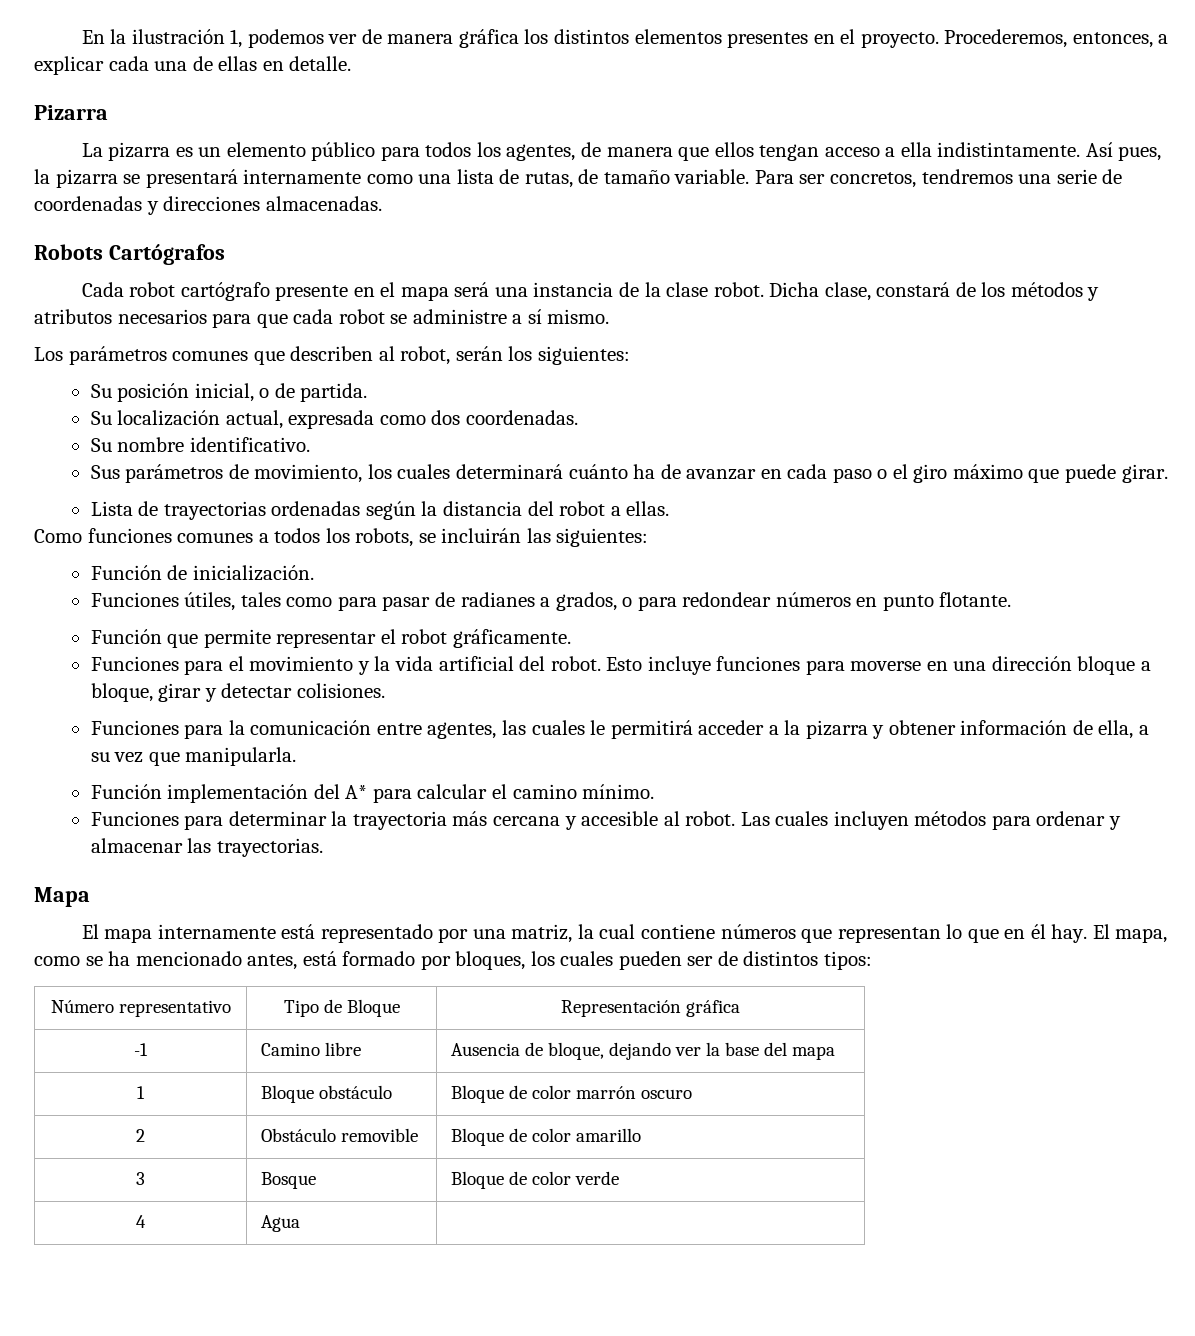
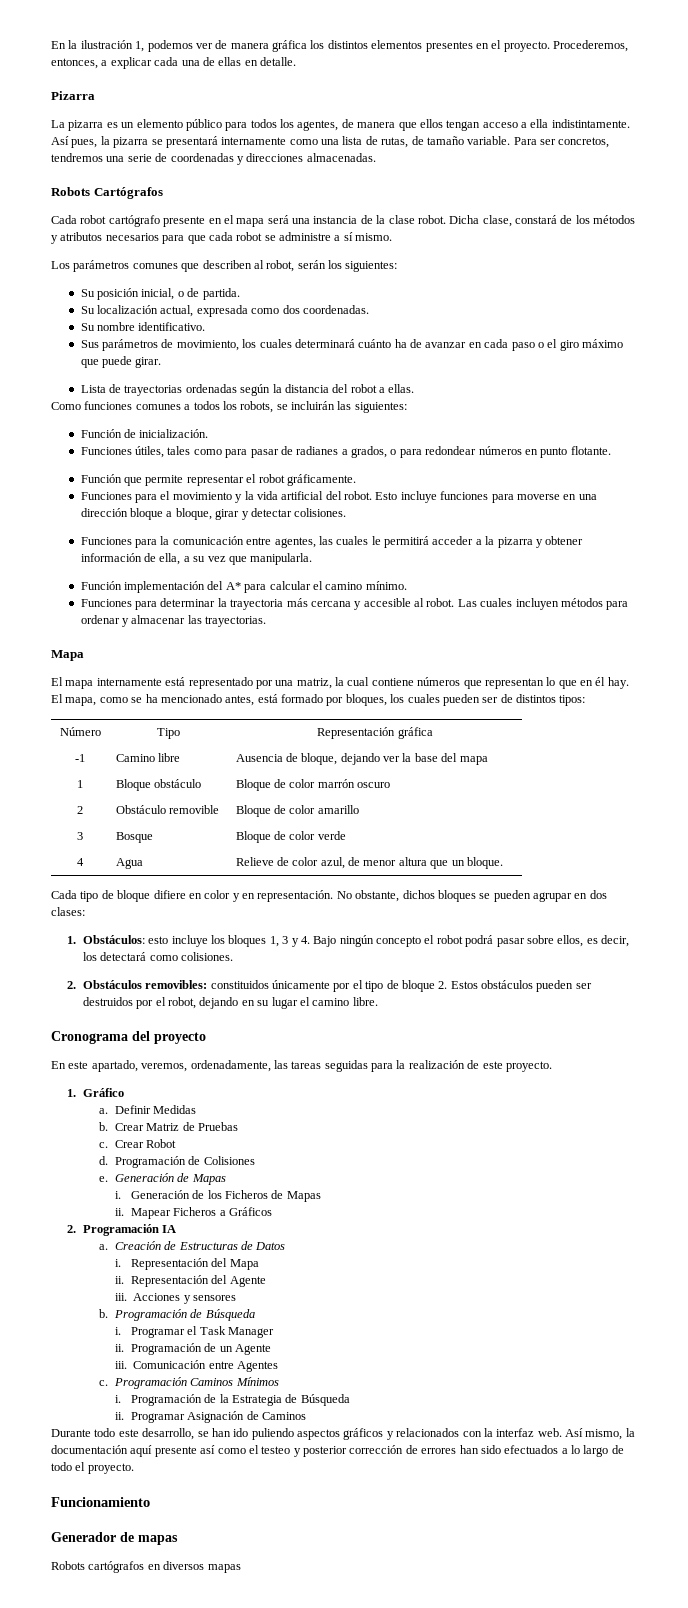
- Número representativo | Tipo de Bloque | Representación gráfica
+ Número | Tipo | Representación gráfica
- 4 | Agua |
+ 4 | Agua | Relieve de color azul, de menor altura que un bloque.
+ Cada tipo de bloque difiere en color y en representación. No obstante, dichos bloques se pueden agrupar en dos clases:
+ 1. Obstáculos: esto incluye los bloques 1, 3 y 4. Bajo ningún concepto el robot podrá pasar sobre ellos, es decir, los detectará como colisiones.
+ 2. Obstáculos removibles: constituidos únicamente por el tipo de bloque 2. Estos obstáculos pueden ser destruidos por el robot, dejando en su lugar el camino libre.
+ Cronograma del proyecto
+ En este apartado, veremos, ordenadamente, las tareas seguidas para la realización de este proyecto.
+ 1. Gráfico
+ a. Definir Medidas
+ b. Crear Matriz de Pruebas
+ c. Crear Robot
+ d. Programación de Colisiones
+ e. Generación de Mapas
+ i. Generación de los Ficheros de Mapas
+ ii. Mapear Ficheros a Gráficos
+ 2. Programación IA
+ a. Creación de Estructuras de Datos
+ i. Representación del Mapa
+ ii. Representación del Agente
+ iii. Acciones y sensores
+ b. Programación de Búsqueda
+ i. Programar el Task Manager
+ ii. Programación de un Agente
+ iii. Comunicación entre Agentes
+ c. Programación Caminos Mínimos
+ i. Programación de la Estrategia de Búsqueda
+ ii. Programar Asignación de Caminos
+ Durante todo este desarrollo, se han ido puliendo aspectos gráficos y relacionados con la interfaz web. Así mismo, la documentación aquí presente así como el testeo y posterior corrección de errores han sido efectuados a lo largo de todo el proyecto.
+ Funcionamiento
+ Generador de mapas
+ Robots cartógrafos en diversos mapas

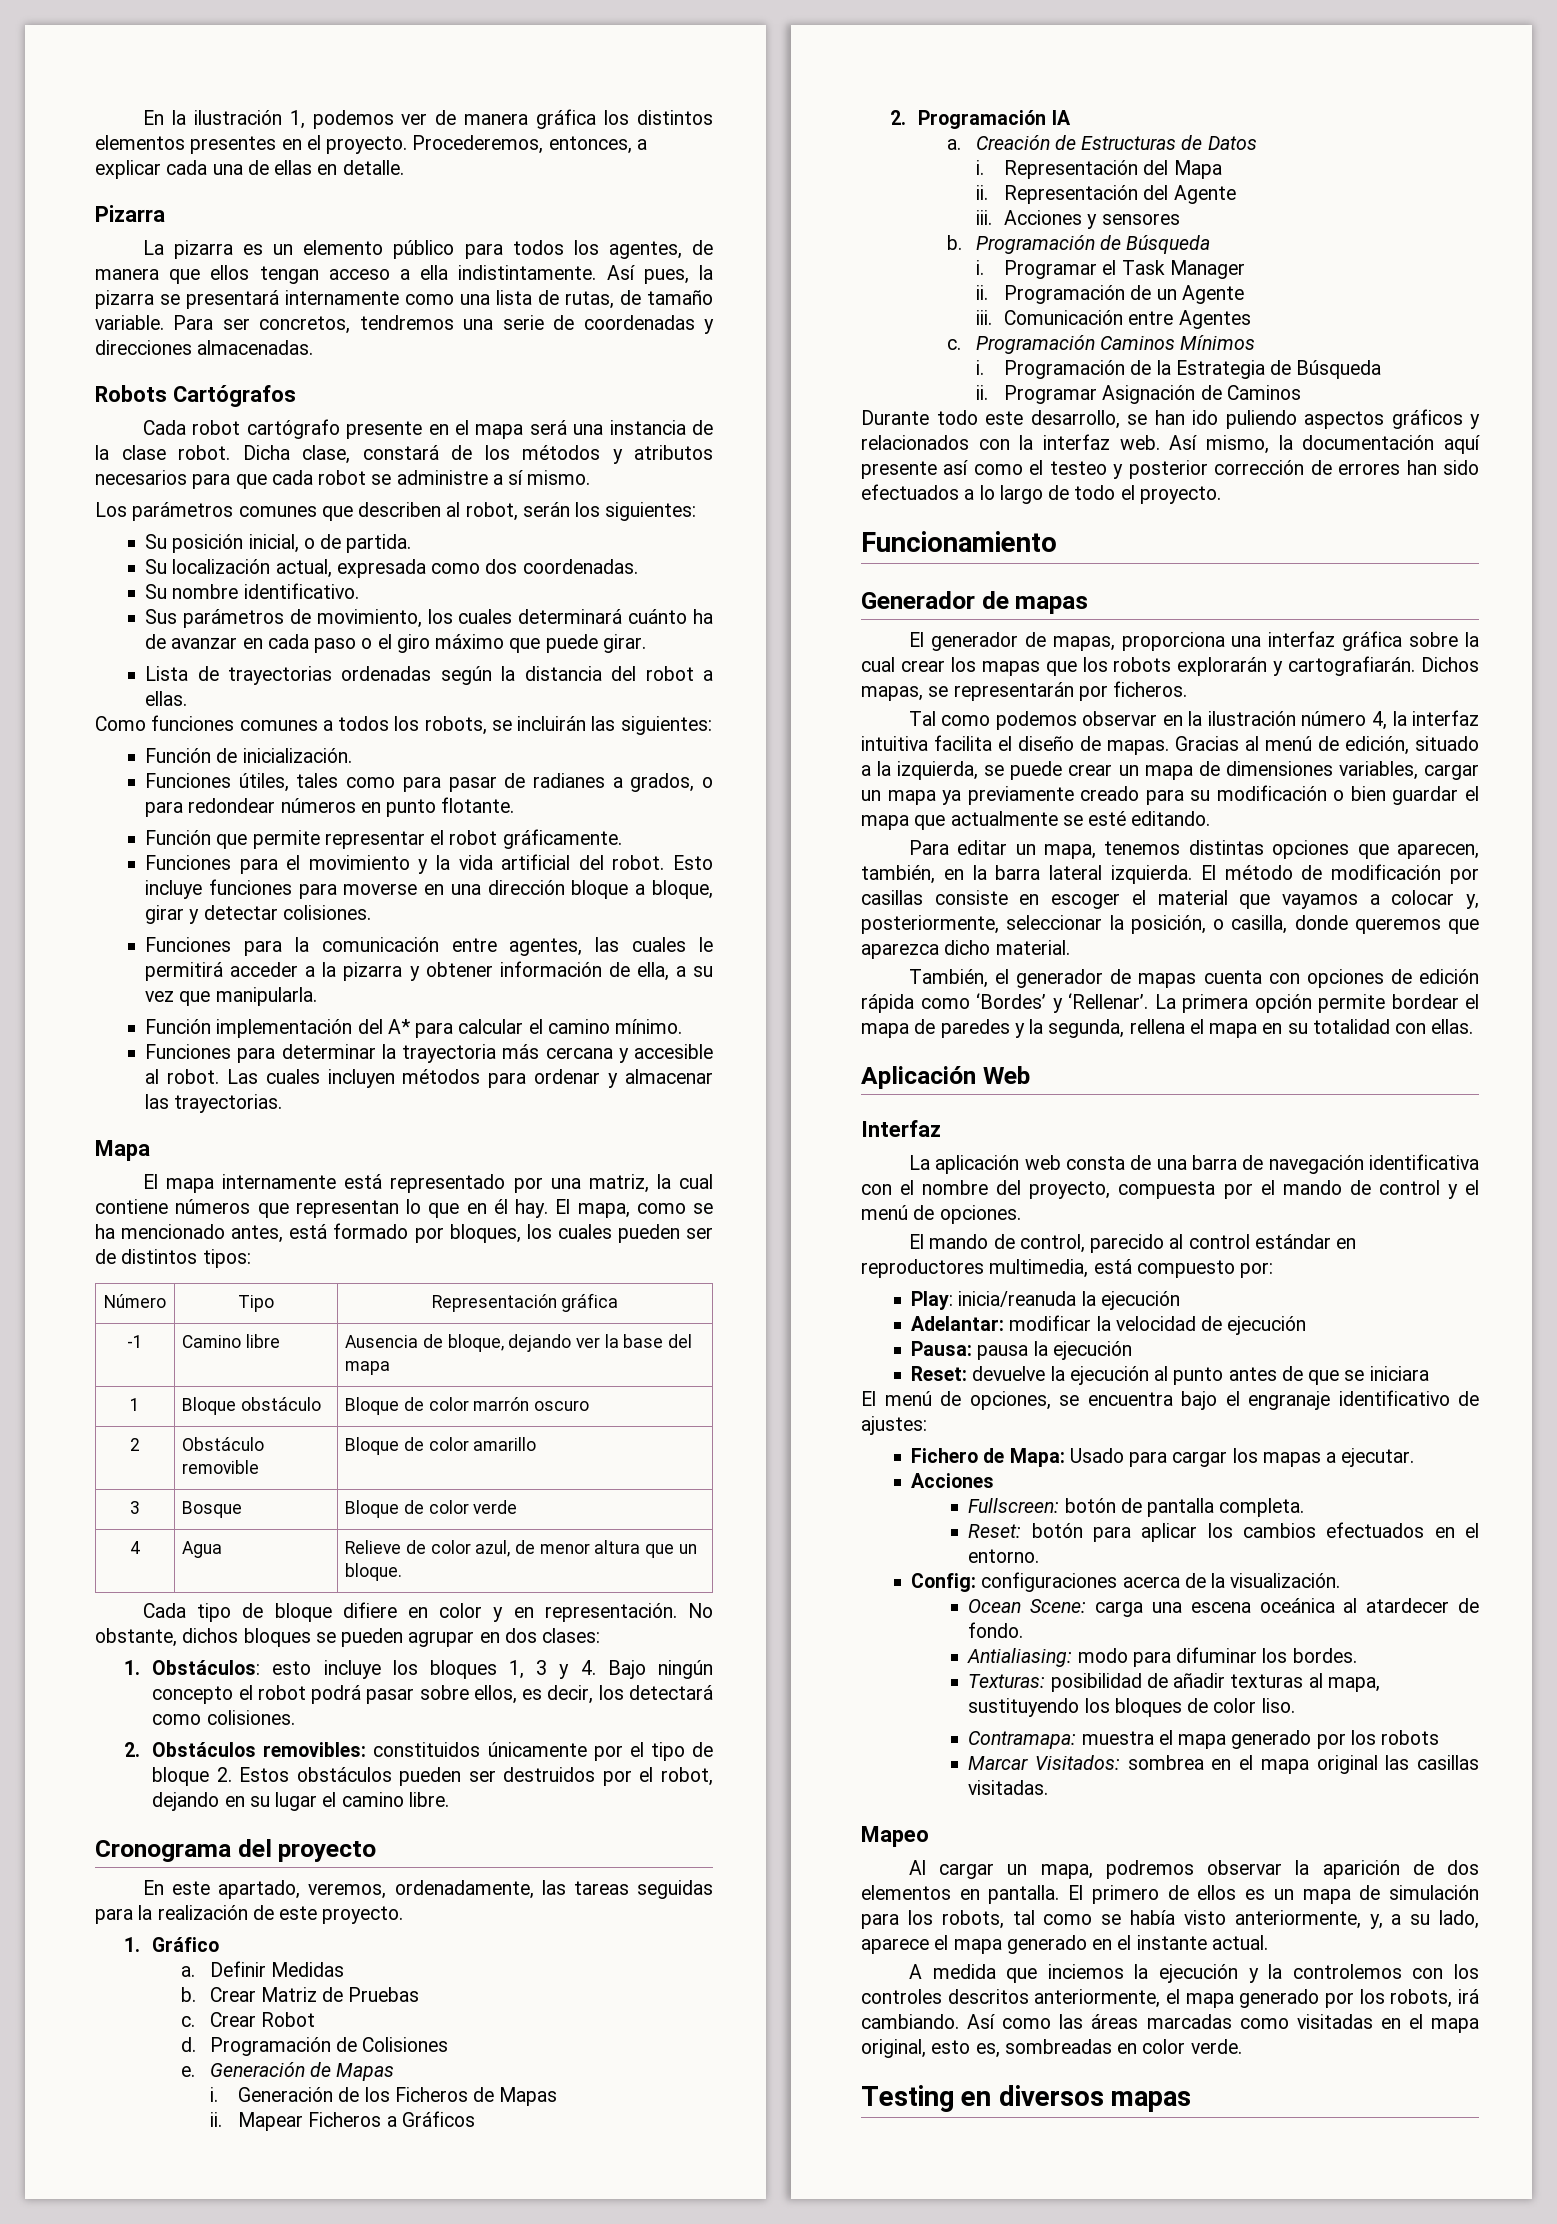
- Robots cartógrafos en diversos mapas
+ El generador de mapas, proporciona una interfaz gráfica sobre la cual crear los mapas que los robots explorarán y cartografiarán. Dichos mapas, se representarán por ficheros.
+ Tal como podemos observar en la ilustración número 4, la interfaz intuitiva facilita el diseño de mapas. Gracias al menú de edición, situado a la izquierda, se puede crear un mapa de dimensiones variables, cargar un mapa ya previamente creado para su modificación o bien guardar el mapa que actualmente se esté editando.
+ Para editar un mapa, tenemos distintas opciones que aparecen, también, en la barra lateral izquierda. El método de modificación por casillas consiste en escoger el material que vayamos a colocar y, posteriormente, seleccionar la posición, o casilla, donde queremos que aparezca dicho material.
+ También, el generador de mapas cuenta con opciones de edición rápida como ‘Bordes’ y ‘Rellenar’. La primera opción permite bordear el mapa de paredes y la segunda, rellena el mapa en su totalidad con ellas.
+ Aplicación Web
+ Interfaz
+ La aplicación web consta de una barra de navegación identificativa con el nombre del proyecto, compuesta por el mando de control y el menú de opciones.
+ El mando de control, parecido al control estándar en reproductores multimedia, está compuesto por:
+ Play: inicia/reanuda la ejecución
+ Adelantar: modificar la velocidad de ejecución
+ Pausa: pausa la ejecución
+ Reset: devuelve la ejecución al punto antes de que se iniciara
+ El menú de opciones, se encuentra bajo el engranaje identificativo de ajustes:
+ Fichero de Mapa: Usado para cargar los mapas a ejecutar.
+ Acciones
+ Fullscreen: botón de pantalla completa.
+ Reset: botón para aplicar los cambios efectuados en el entorno.
+ Config: configuraciones acerca de la visualización.
+ Ocean Scene: carga una escena oceánica al atardecer de fondo.
+ Antialiasing: modo para difuminar los bordes.
+ Texturas: posibilidad de añadir texturas al mapa, sustituyendo los bloques de color liso.
+ Contramapa: muestra el mapa generado por los robots
+ Marcar Visitados: sombrea en el mapa original las casillas visitadas.
+ Mapeo
+ Al cargar un mapa, podremos observar la aparición de dos elementos en pantalla. El primero de ellos es un mapa de simulación para los robots, tal como se había visto anteriormente, y, a su lado, aparece el mapa generado en el instante actual.
+ A medida que inciemos la ejecución y la controlemos con los controles descritos anteriormente, el mapa generado por los robots, irá cambiando. Así como las áreas marcadas como visitadas en el mapa original, esto es, sombreadas en color verde.
+ Testing en diversos mapas

